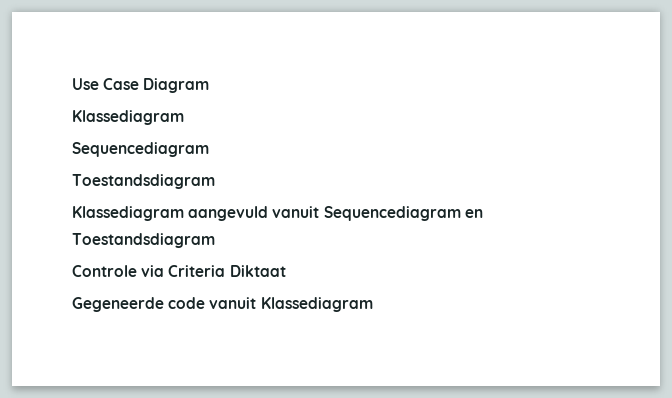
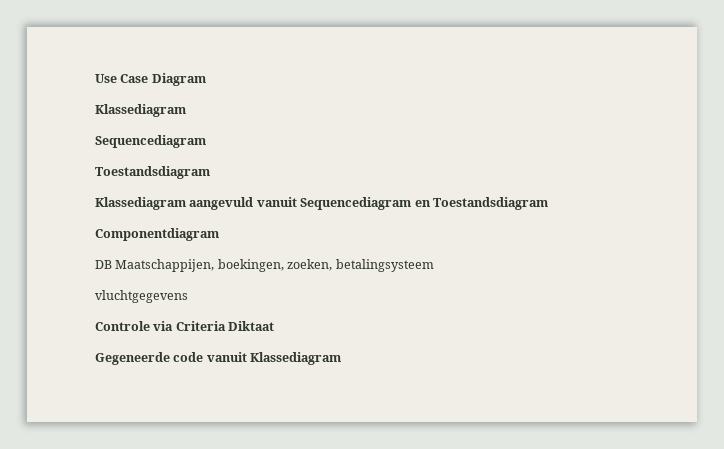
+ Componentdiagram
+ DB Maatschappijen, boekingen, zoeken, betalingsysteem
+ vluchtgegevens

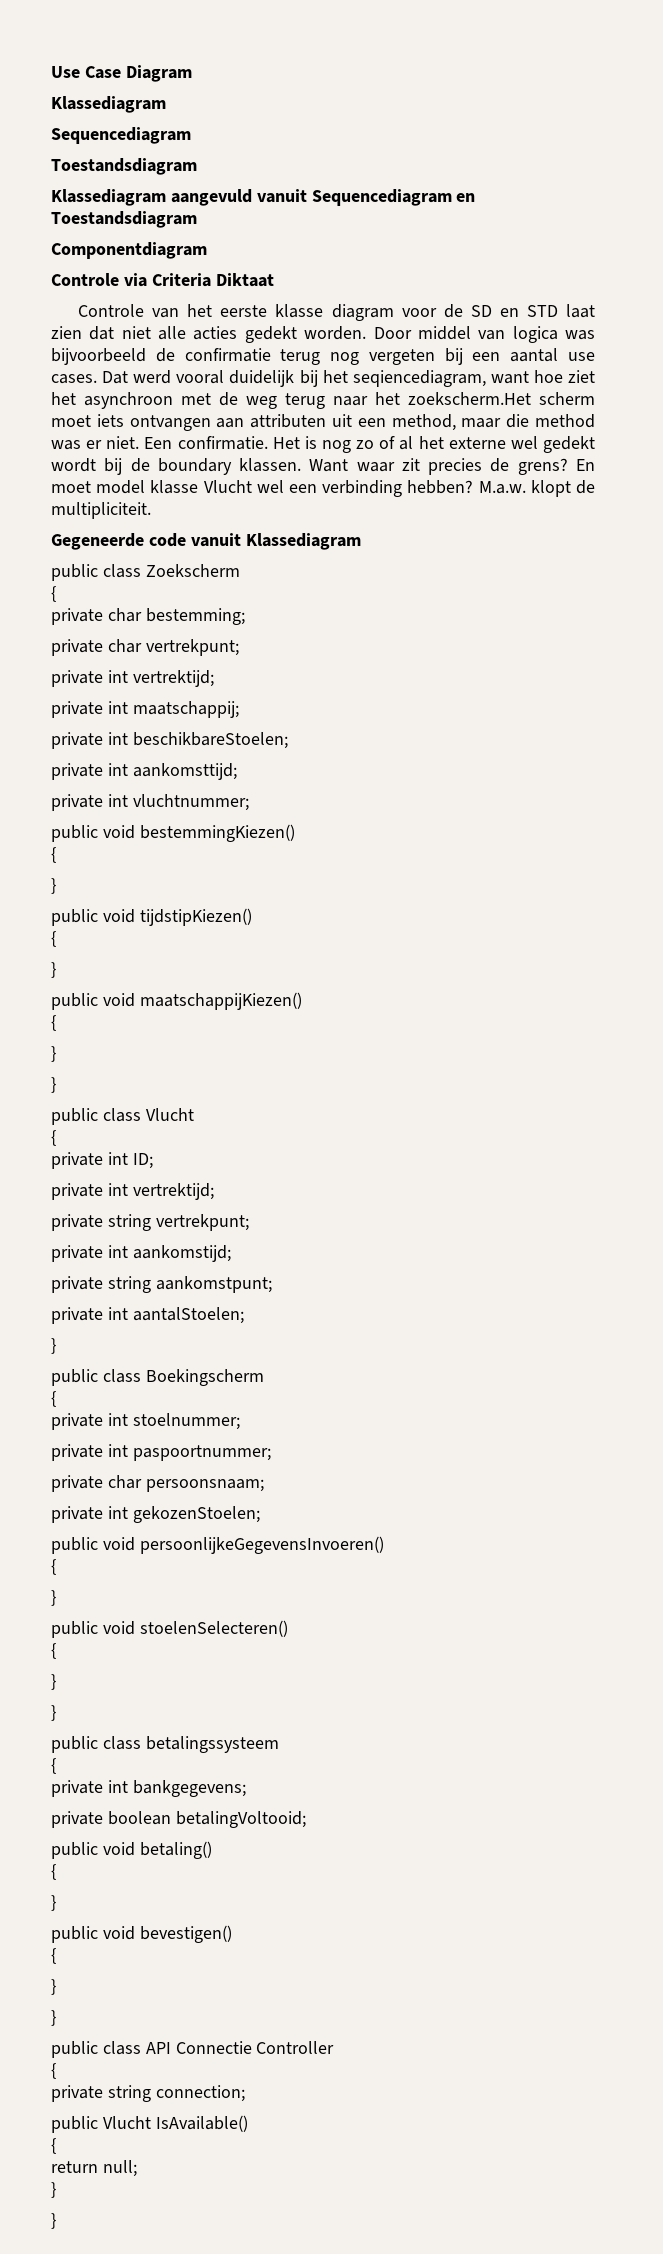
- DB Maatschappijen, boekingen, zoeken, betalingsysteem
- vluchtgegevens
  Controle via Criteria Diktaat
+ Controle van het eerste klasse diagram voor de SD en STD laat zien dat niet alle acties gedekt worden. Door middel van logica was bijvoorbeeld de confirmatie terug nog vergeten bij een aantal use cases. Dat werd vooral duidelijk bij het seqiencediagram, want hoe ziet het asynchroon met de weg terug naar het zoekscherm.Het scherm moet iets ontvangen aan attributen uit een method, maar die method was er niet. Een confirmatie. Het is nog zo of al het externe wel gedekt wordt bij de boundary klassen. Want waar zit precies de grens? En moet model klasse Vlucht wel een verbinding hebben? M.a.w. klopt de multipliciteit.
  Gegeneerde code vanuit Klassediagram
+ public class Zoekscherm
+ {
+ private char bestemming;
+ private char vertrekpunt;
+ private int vertrektijd;
+ private int maatschappij;
+ private int beschikbareStoelen;
+ private int aankomsttijd;
+ private int vluchtnummer;
+ public void bestemmingKiezen()
+ {
+ }
+ public void tijdstipKiezen()
+ {
+ }
+ public void maatschappijKiezen()
+ {
+ }
+ }
+ public class Vlucht
+ {
+ private int ID;
+ private int vertrektijd;
+ private string vertrekpunt;
+ private int aankomstijd;
+ private string aankomstpunt;
+ private int aantalStoelen;
+ }
+ public class Boekingscherm
+ {
+ private int stoelnummer;
+ private int paspoortnummer;
+ private char persoonsnaam;
+ private int gekozenStoelen;
+ public void persoonlijkeGegevensInvoeren()
+ {
+ }
+ public void stoelenSelecteren()
+ {
+ }
+ }
+ public class betalingssysteem
+ {
+ private int bankgegevens;
+ private boolean betalingVoltooid;
+ public void betaling()
+ {
+ }
+ public void bevestigen()
+ {
+ }
+ }
+ public class API Connectie Controller
+ {
+ private string connection;
+ public Vlucht IsAvailable()
+ {
+ return null;
+ }
+ }

